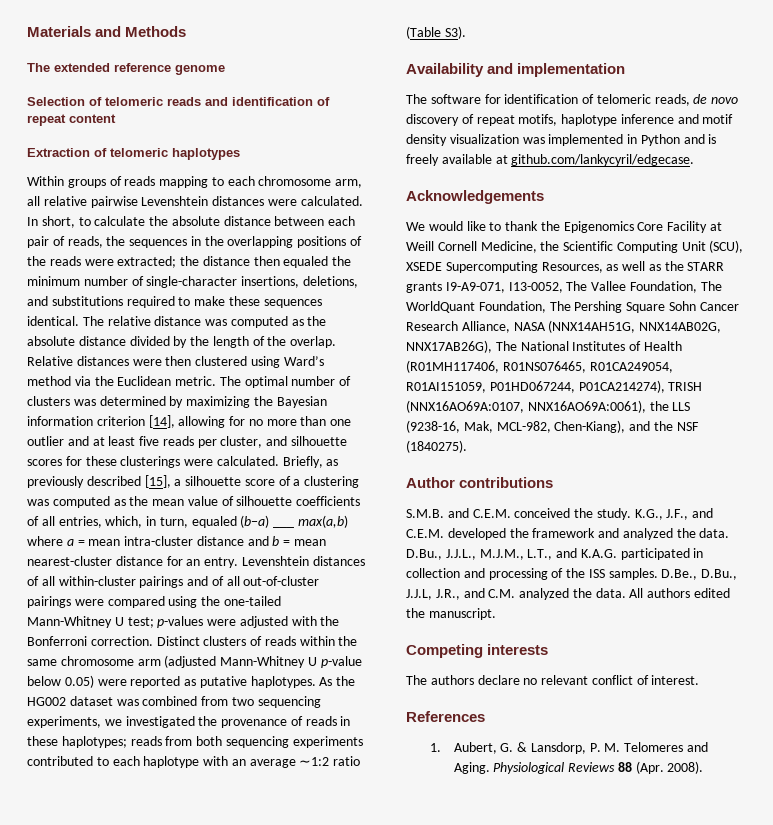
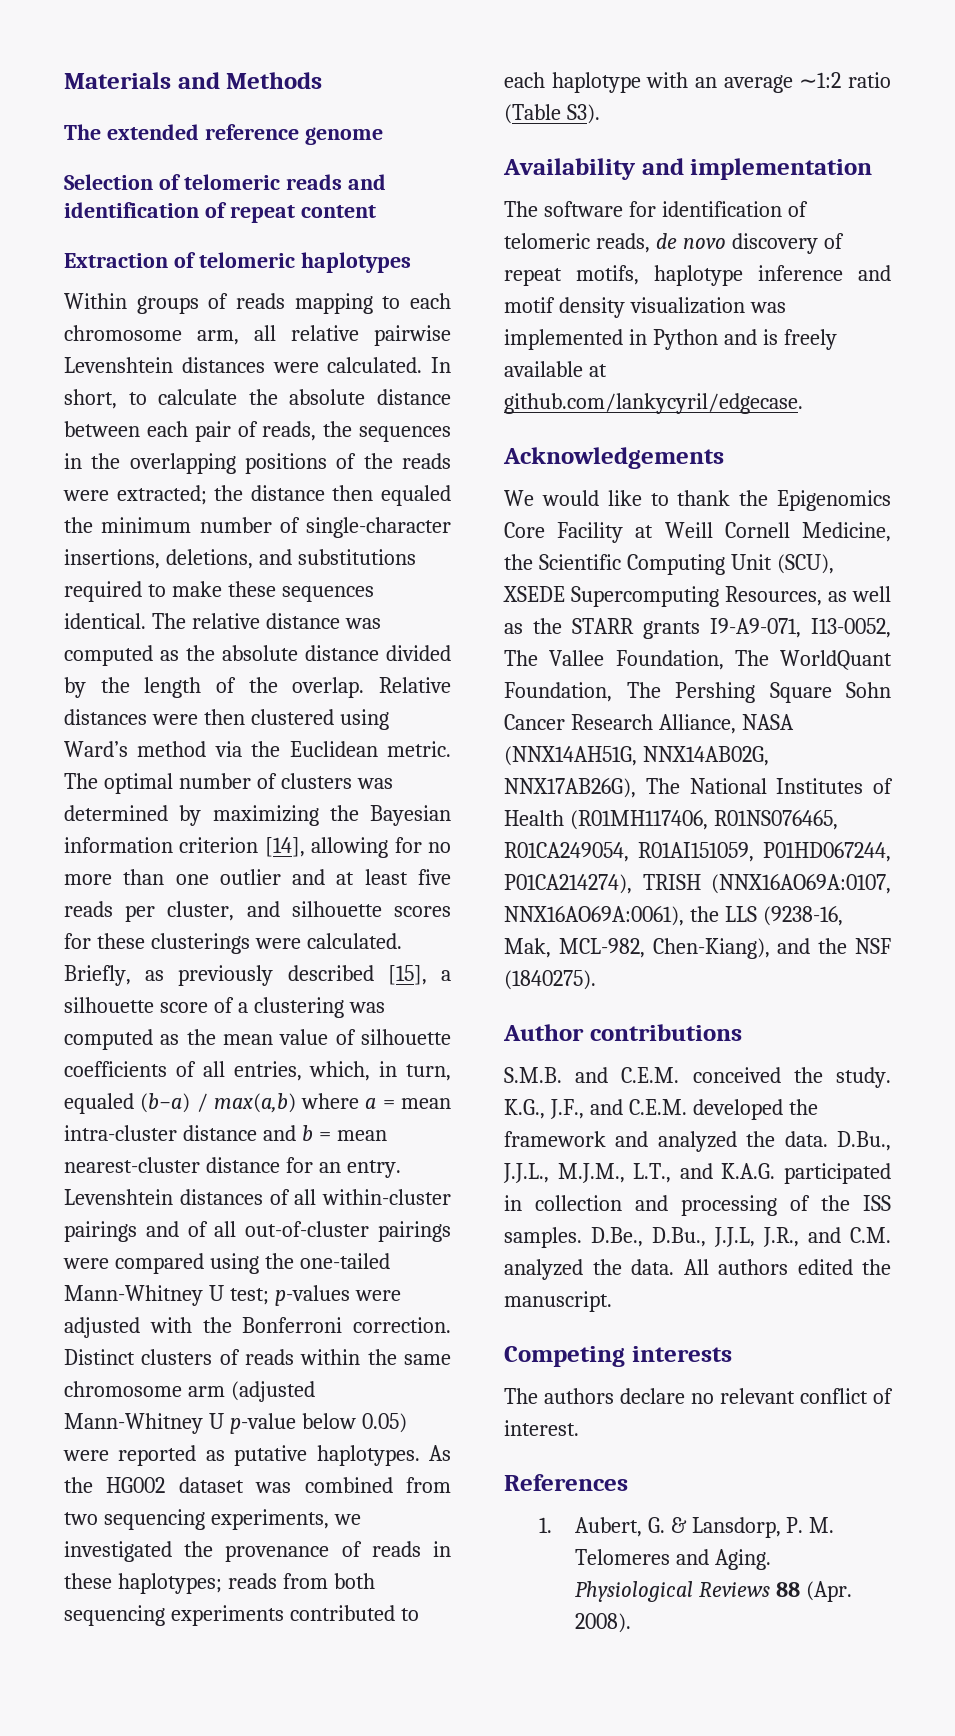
- Briefly, as previously described [15], a silhouette score of a clustering was computed as the mean value of silhouette coefficients of all entries, which, in turn, equaled (b−a) ___ max(a,b) where a = mean intra-cluster distance and b = mean nearest-cluster distance for an entry.
+ Briefly, as previously described [15], a silhouette score of a clustering was computed as the mean value of silhouette coefficients of all entries, which, in turn, equaled (b−a) / max(a,b) where a = mean intra-cluster distance and b = mean nearest-cluster distance for an entry.

